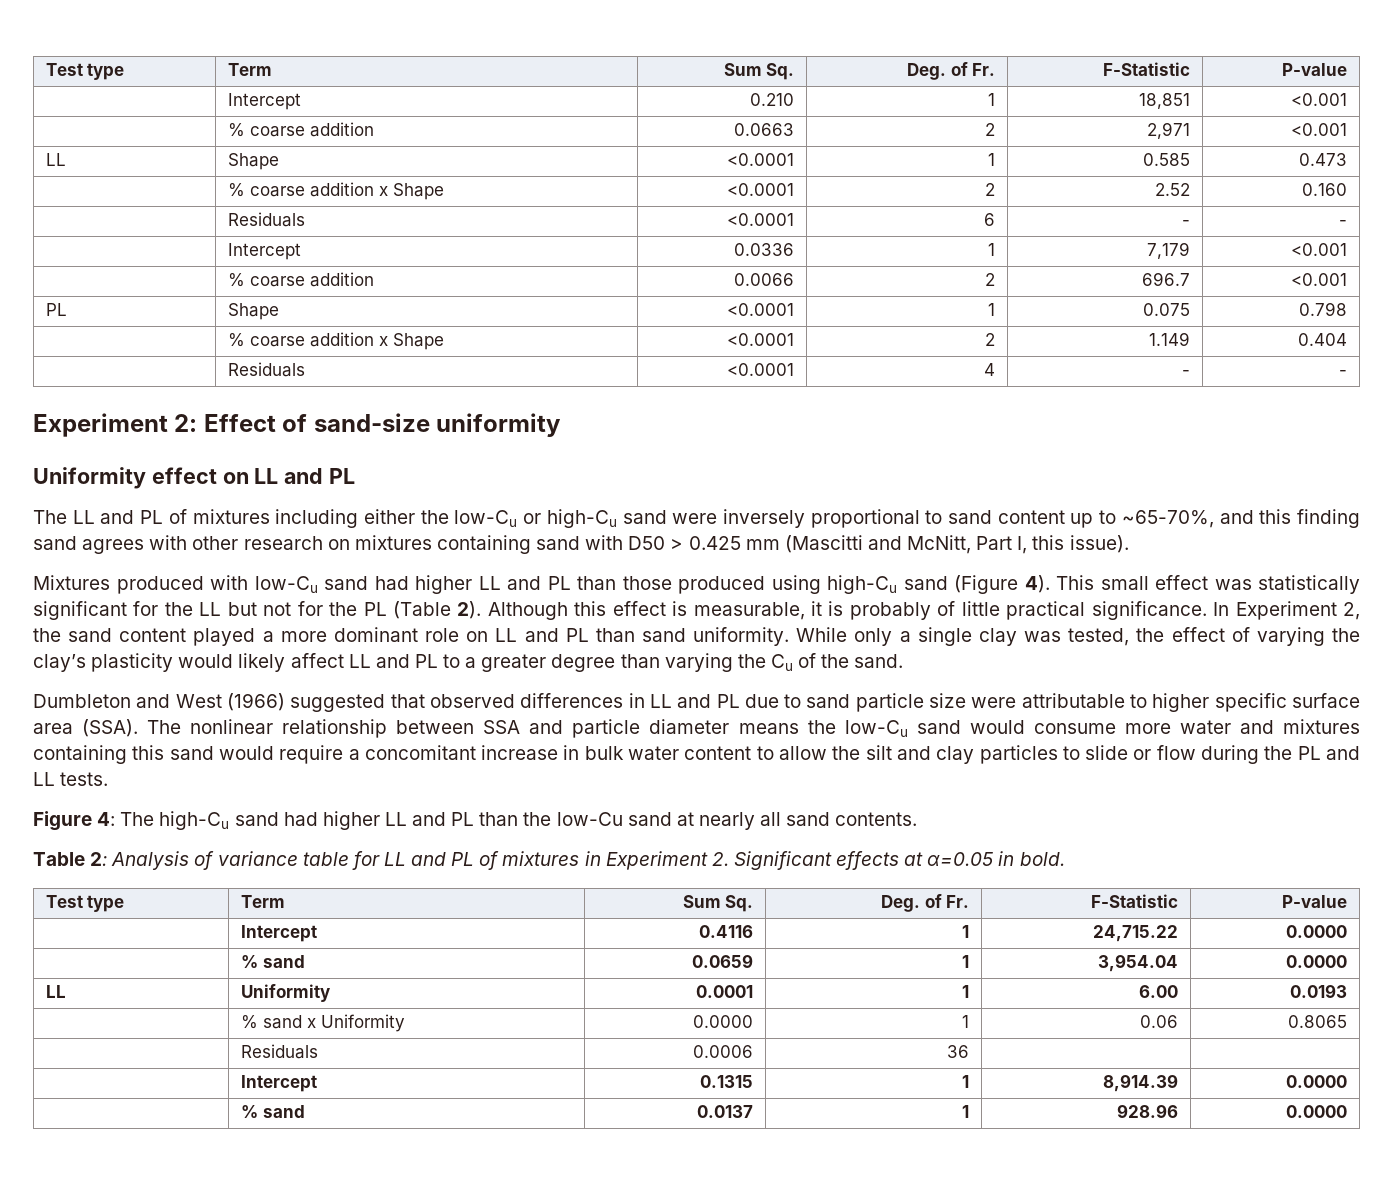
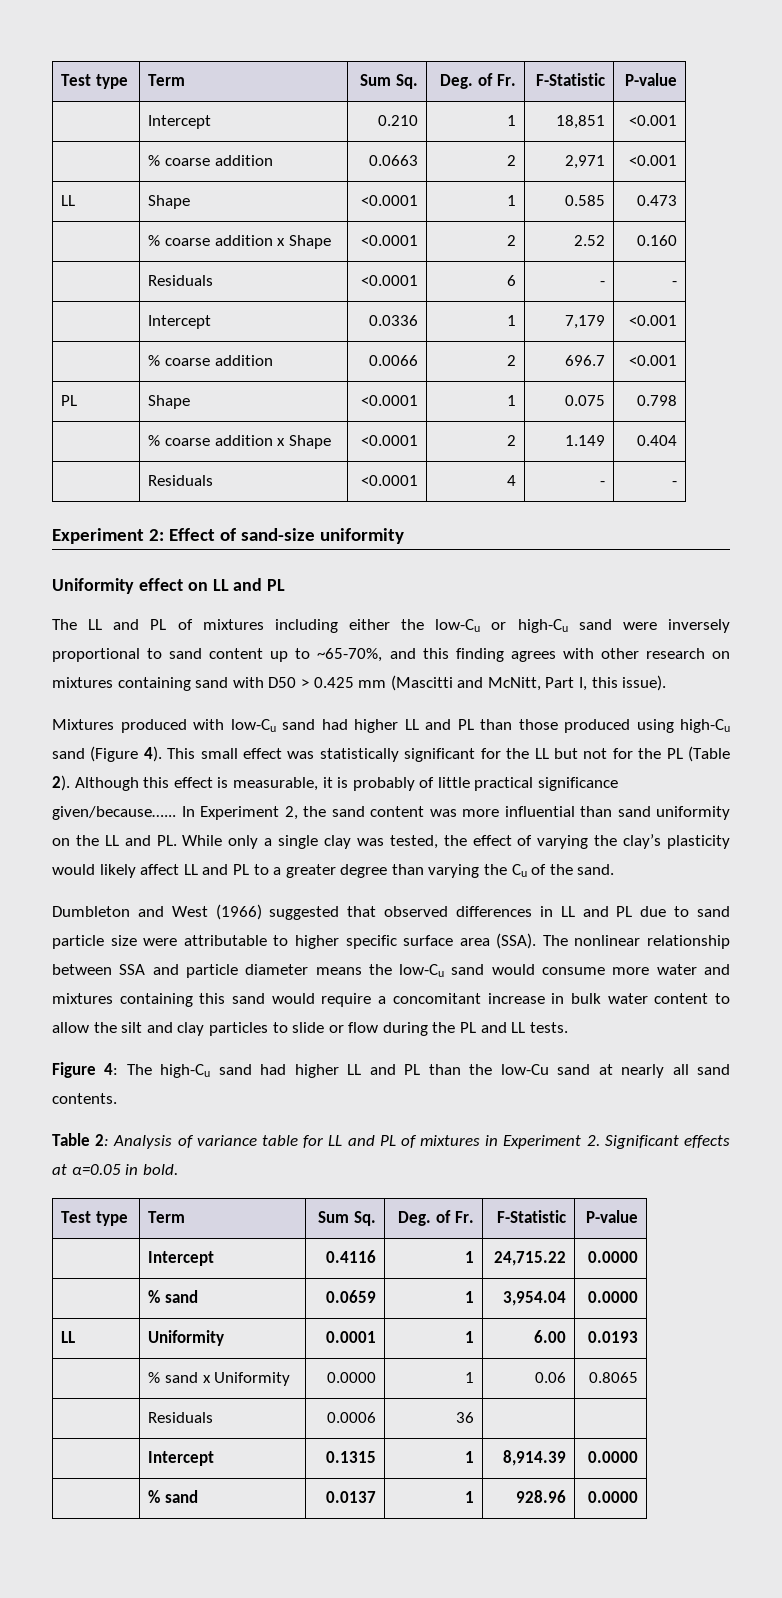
- The LL and PL of mixtures including either the low-Cu or high-Cu sand were inversely proportional to sand content up to ~65-70%, and this finding sand agrees with other research on mixtures containing sand with D50 > 0.425 mm (Mascitti and McNitt, Part I, this issue).
+ The LL and PL of mixtures including either the low-Cu or high-Cu sand were inversely proportional to sand content up to ~65-70%, and this finding agrees with other research on mixtures containing sand with D50 > 0.425 mm (Mascitti and McNitt, Part I, this issue).
- Although this effect is measurable, it is probably of little practical significance.
+ Although this effect is measurable, it is probably of little practical significance given/because…...
- In Experiment 2, the sand content played a more dominant role on LL and PL than sand uniformity. While only a single clay was tested, the effect of varying the clay’s plasticity would likely affect LL and PL to a greater degree than varying the Cu of the sand.
+ In Experiment 2, the sand content was more influential than sand uniformity on the LL and PL. While only a single clay was tested, the effect of varying the clay’s plasticity would likely affect LL and PL to a greater degree than varying the Cu of the sand.

